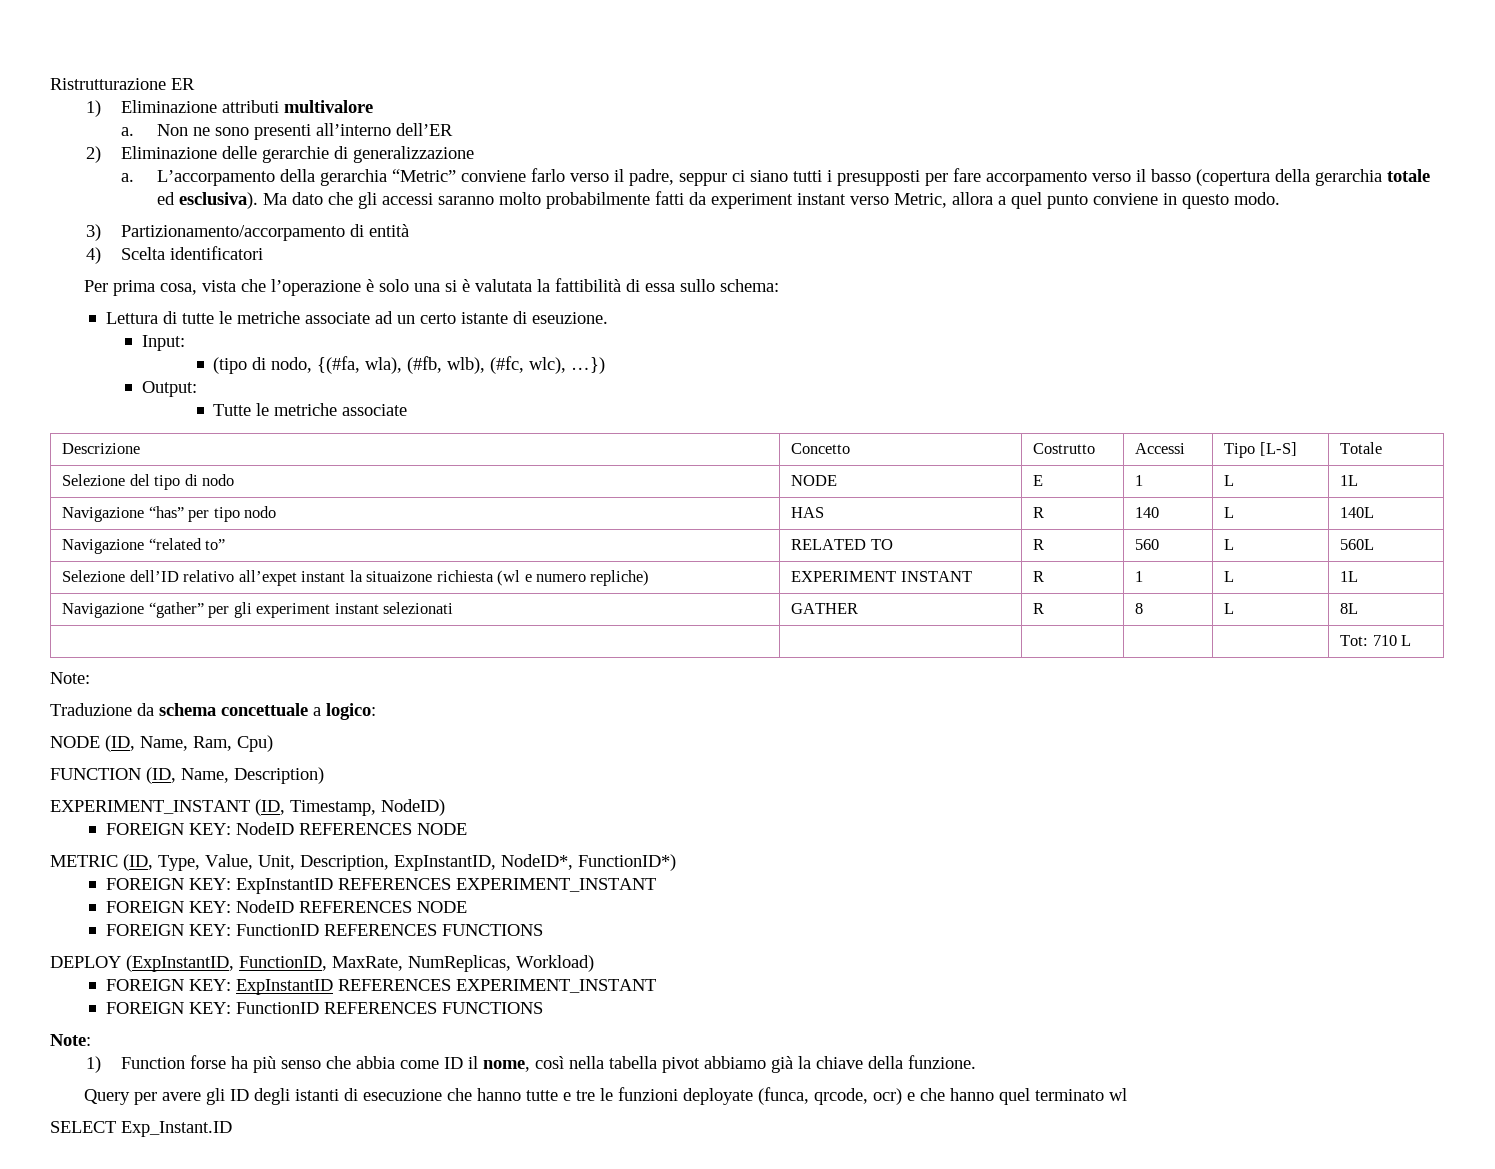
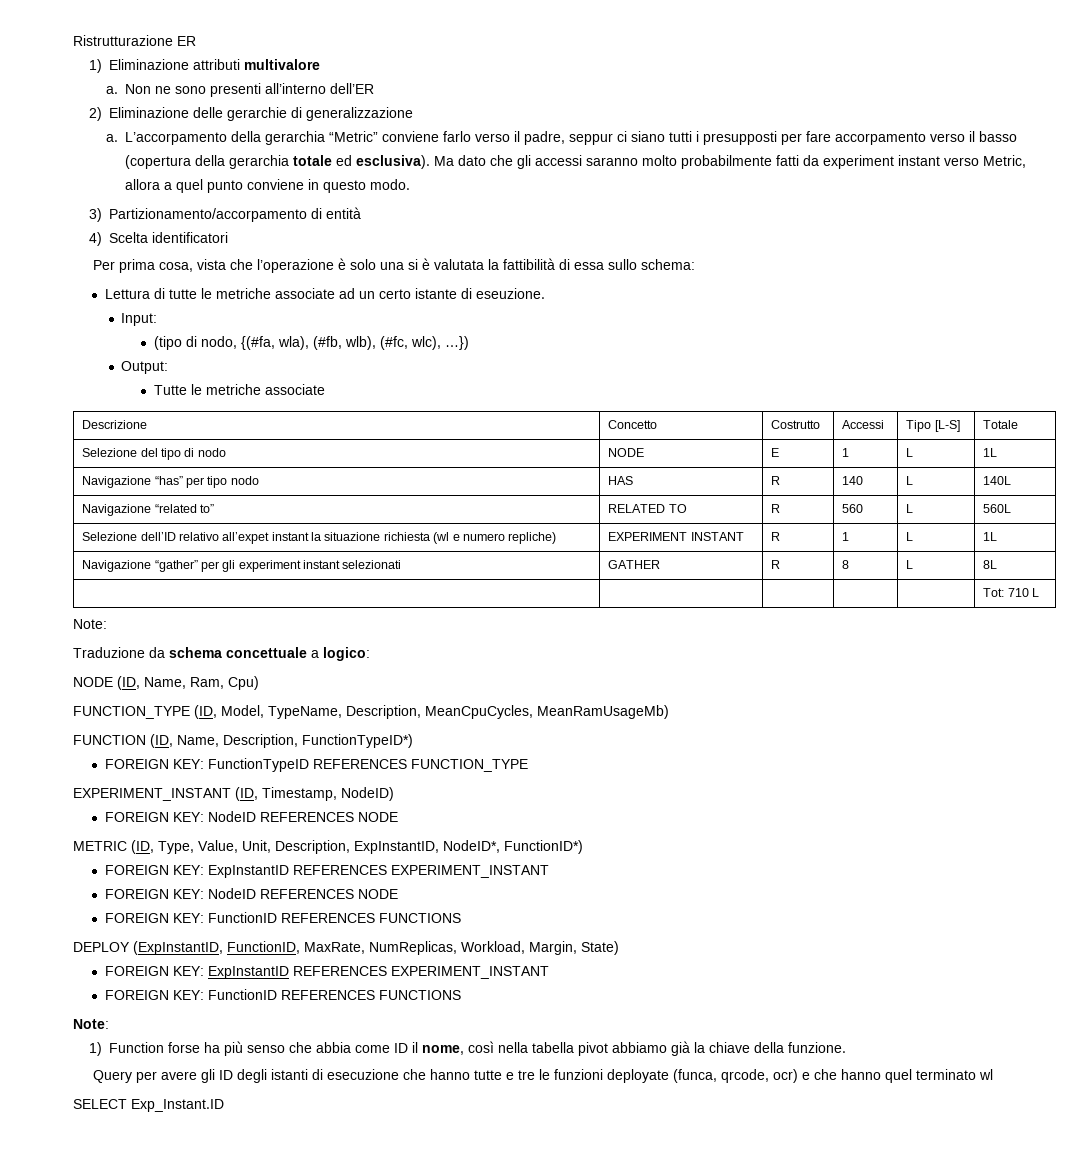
- Selezione dell’ID relativo all’expet instant la situaizone richiesta (wl e numero repliche) | EXPERIMENT INSTANT | R | 1 | L | 1L
+ Selezione dell’ID relativo all’expet instant la situazione richiesta (wl e numero repliche) | EXPERIMENT INSTANT | R | 1 | L | 1L
- FUNCTION (ID, Name, Description)
+ FUNCTION_TYPE (ID, Model, TypeName, Description, MeanCpuCycles, MeanRamUsageMb)
+ FUNCTION (ID, Name, Description, FunctionTypeID*)
+ FOREIGN KEY: FunctionTypeID REFERENCES FUNCTION_TYPE
- DEPLOY (ExpInstantID, FunctionID, MaxRate, NumReplicas, Workload)
+ DEPLOY (ExpInstantID, FunctionID, MaxRate, NumReplicas, Workload, Margin, State)

